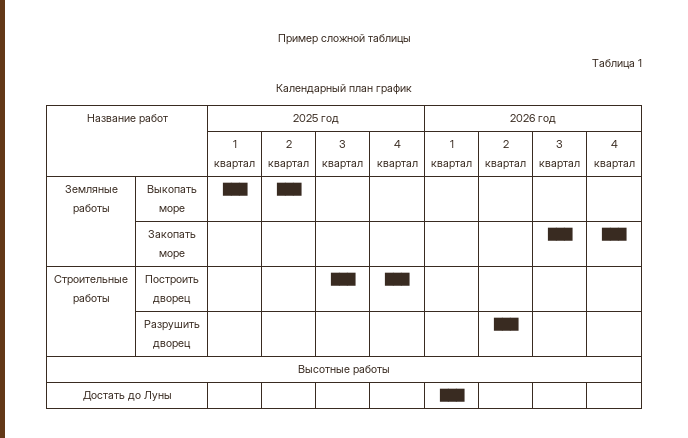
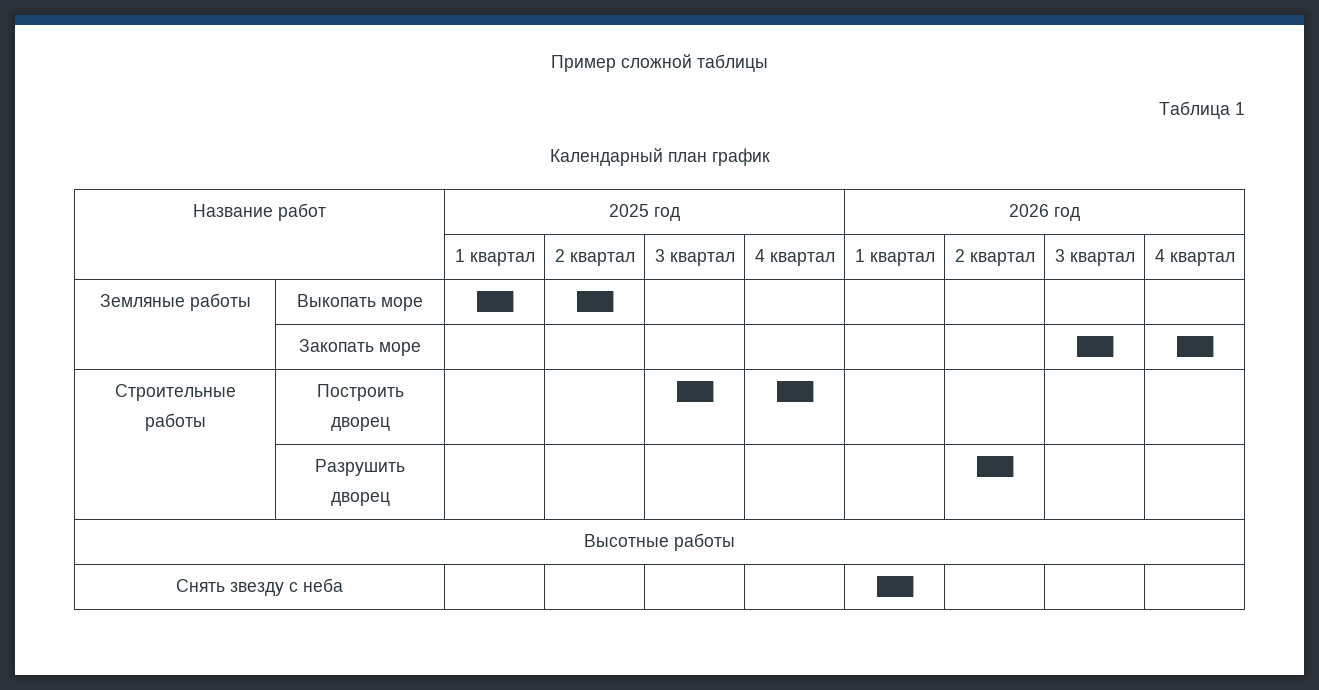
- Достать до Луны | | | | | ███ | | |
+ Снять звезду с неба | | | | | ███ | | |

